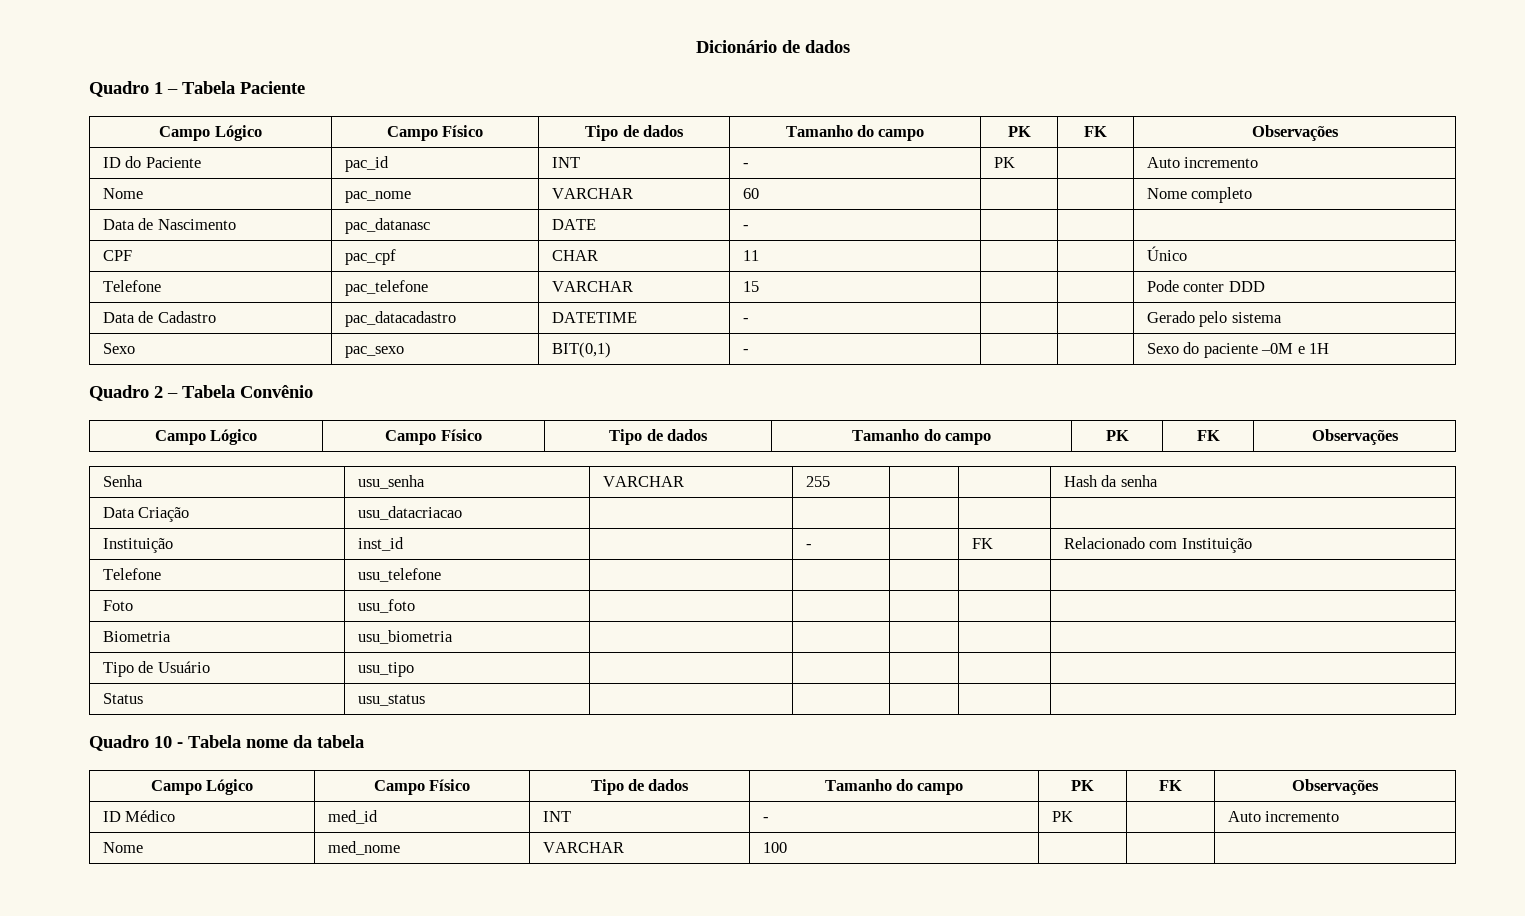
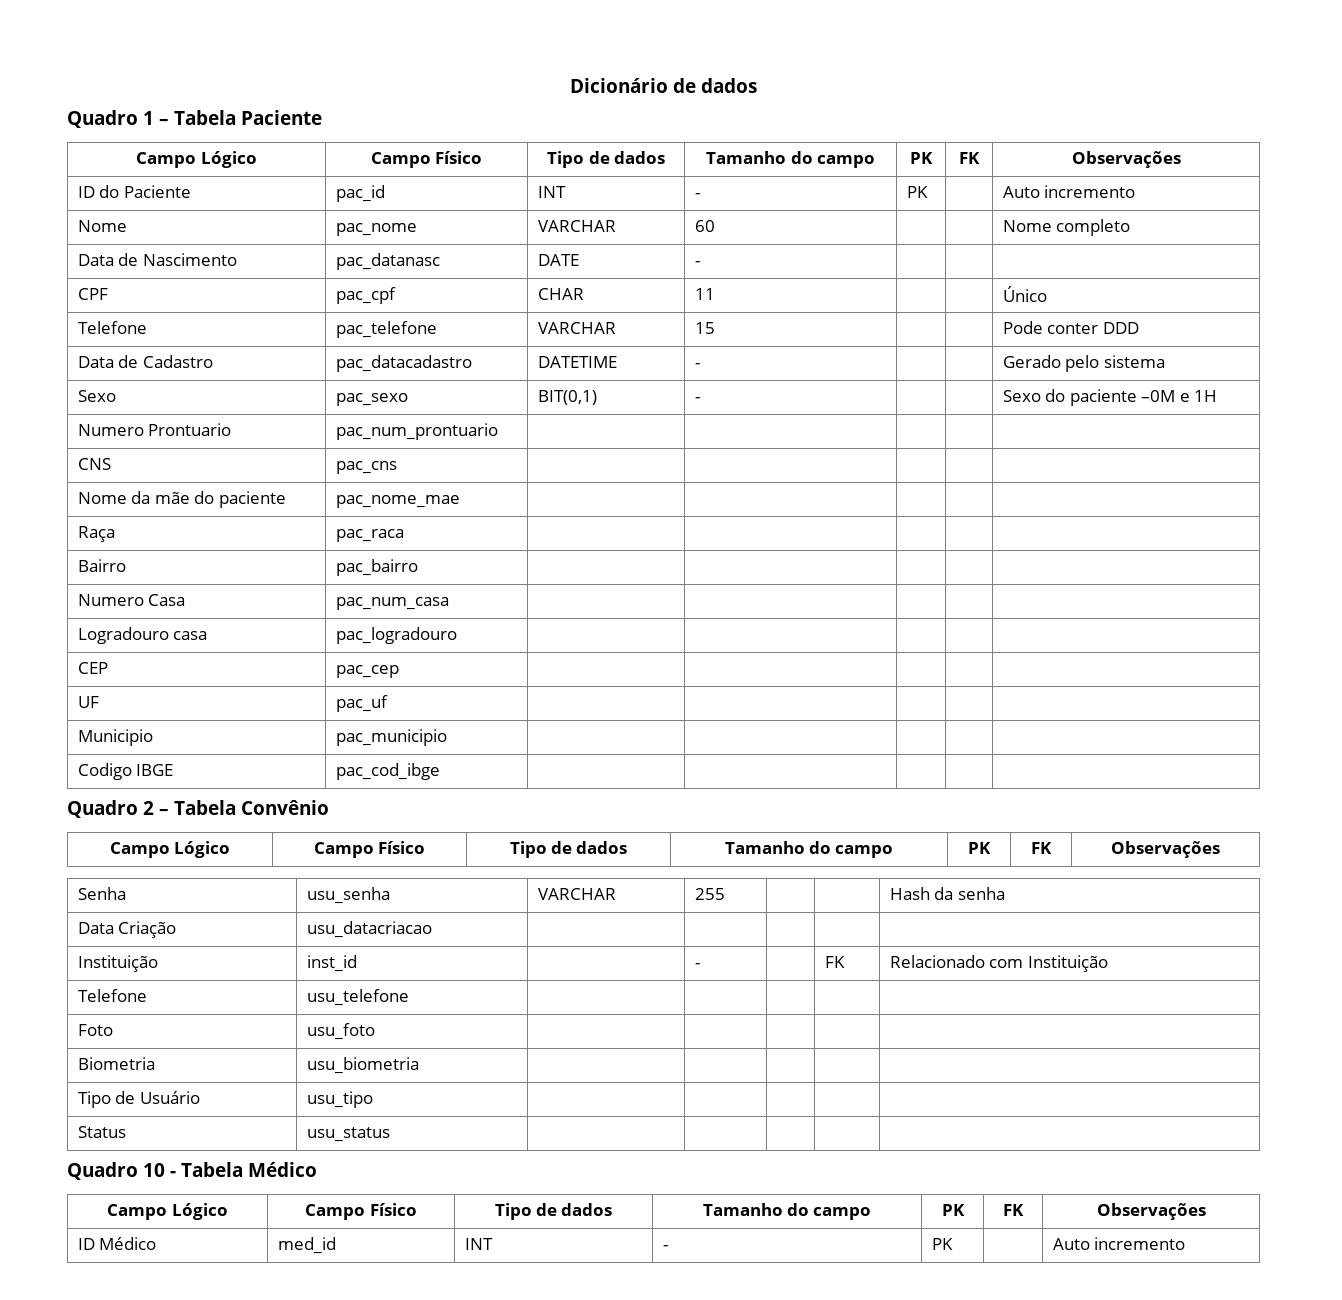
+ Numero Prontuario | pac_num_prontuario | | | | |
+ CNS | pac_cns | | | | |
+ Nome da mãe do paciente | pac_nome_mae | | | | |
+ Raça | pac_raca | | | | |
+ Bairro | pac_bairro | | | | |
+ Numero Casa | pac_num_casa | | | | |
+ Logradouro casa | pac_logradouro | | | | |
+ CEP | pac_cep | | | | |
+ UF | pac_uf | | | | |
+ Municipio | pac_municipio | | | | |
+ Codigo IBGE | pac_cod_ibge | | | | |
- Quadro 10 - Tabela nome da tabela
+ Quadro 10 - Tabela Médico
- Nome | med_nome | VARCHAR | 100 | | |

